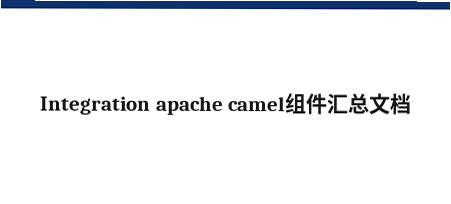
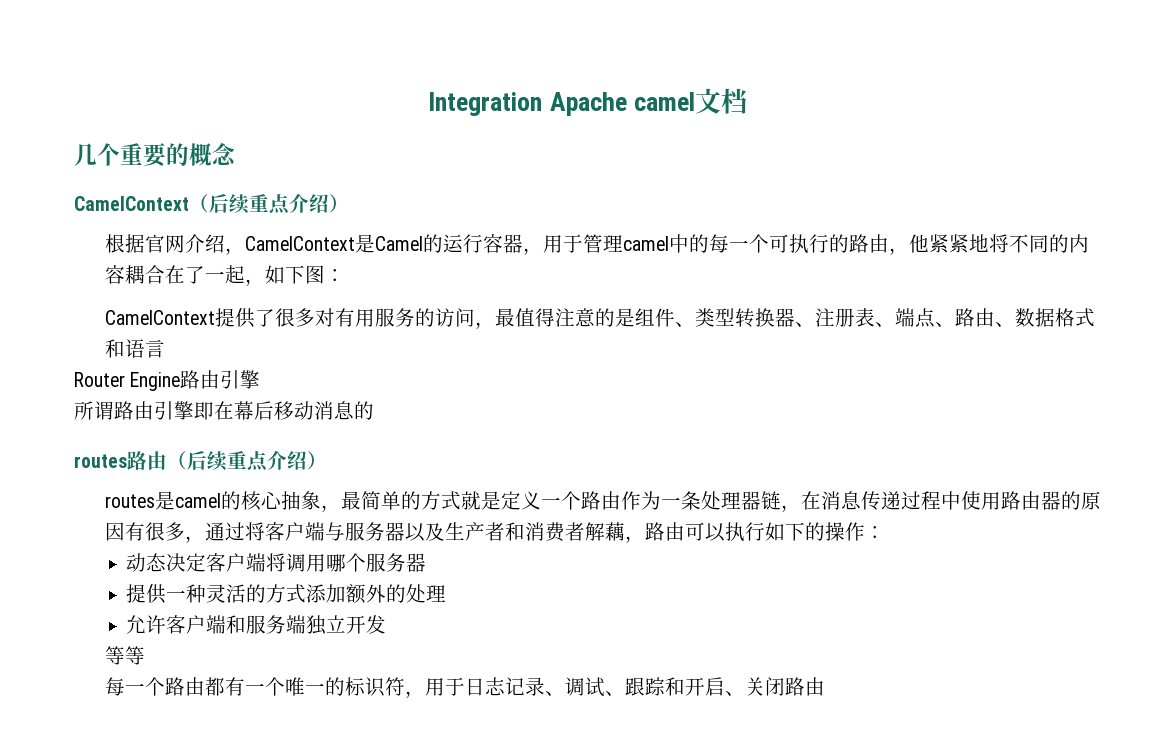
- Integration apache camel组件汇总文档
+ Integration Apache camel文档
+ 几个重要的概念
+ CamelContext（后续重点介绍）
+ 根据官网介绍，CamelContext是Camel的运行容器，用于管理camel中的每一个可执行的路由，他紧紧地将不同的内容耦合在了一起，如下图：
+ CamelContext提供了很多对有用服务的访问，最值得注意的是组件、类型转换器、注册表、端点、路由、数据格式和语言
+ Router Engine路由引擎
+ 所谓路由引擎即在幕后移动消息的
+ routes路由（后续重点介绍）
+ routes是camel的核心抽象，最简单的方式就是定义一个路由作为一条处理器链，在消息传递过程中使用路由器的原因有很多，通过将客户端与服务器以及生产者和消费者解藕，路由可以执行如下的操作：
+ 动态决定客户端将调用哪个服务器
+ 提供一种灵活的方式添加额外的处理
+ 允许客户端和服务端独立开发
+ 等等
+ 每一个路由都有一个唯一的标识符，用于日志记录、调试、跟踪和开启、关闭路由

